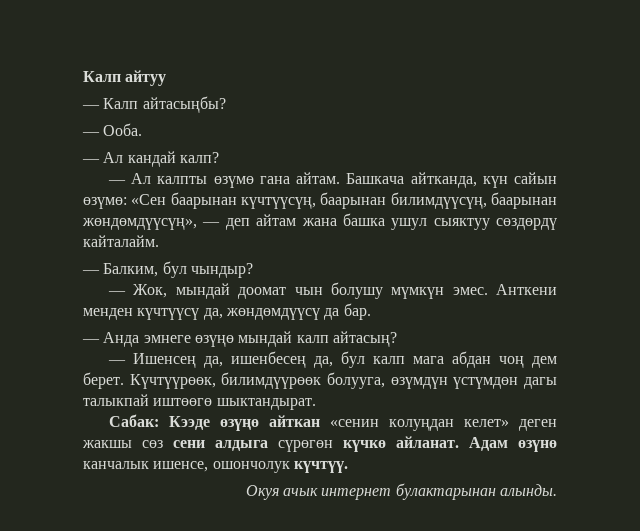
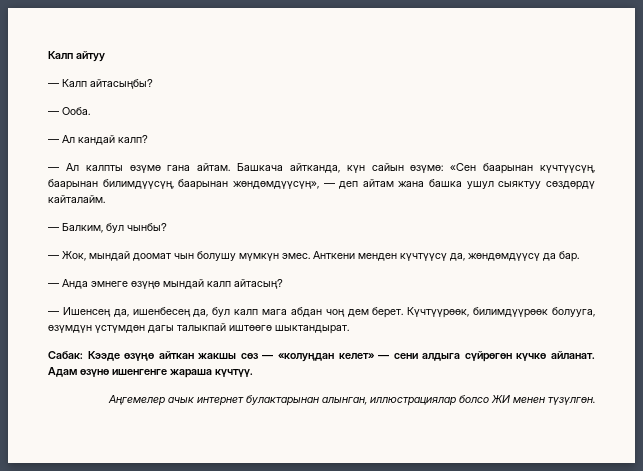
- — Балким, бул чындыр?
+ — Балким, бул чынбы?
- Сабак: Кээде өзүңө айткан «сенин колуңдан келет» деген жакшы сөз сени алдыга сүрөгөн күчкө айланат.
+ Сабак: Кээде өзүңө айткан жакшы сөз — «колуңдан келет» — сени алдыга сүйрөгөн күчкө айланат.
- Адам өзүнө канчалык ишенсе, ошончолук күчтүү.
+ Адам өзүнө ишенгенге жараша күчтүү.
- Окуя ачык интернет булактарынан алынды.
+ Аңгемелер ачык интернет булактарынан алынган, иллюстрациялар болсо ЖИ менен түзүлгөн.

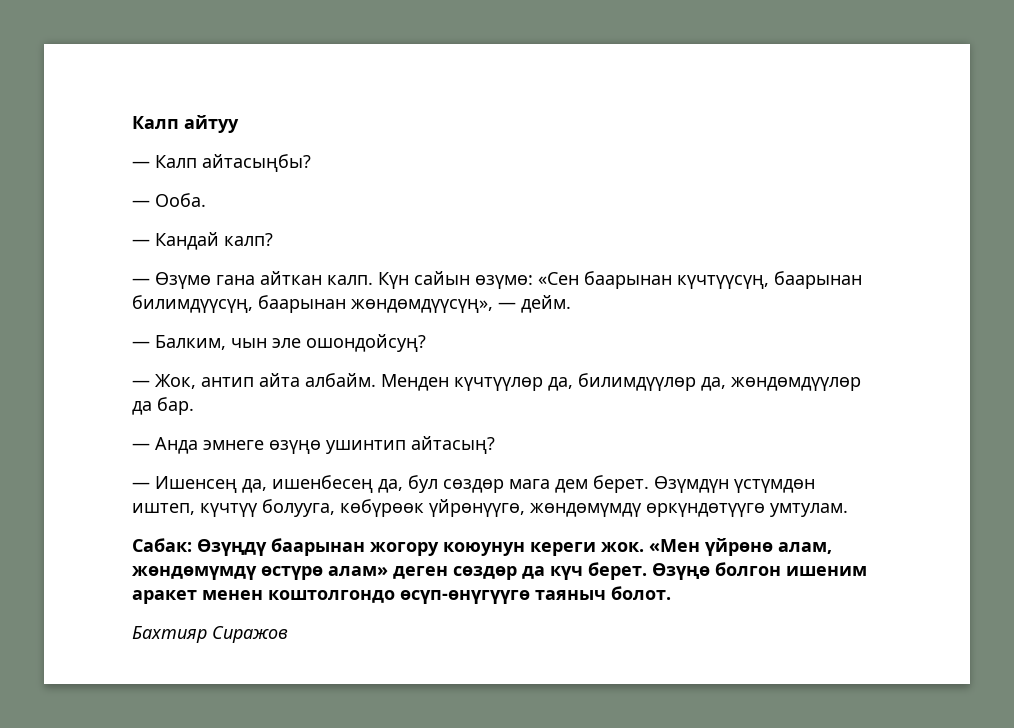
- — Ал кандай калп?
+ — Кандай калп?
- — Ал калпты өзүмө гана айтам. Башкача айтканда, күн сайын өзүмө: «Сен баарынан күчтүүсүң, баарынан билимдүүсүң, баарынан жөндөмдүүсүң», — деп айтам жана башка ушул сыяктуу сөздөрдү кайталайм.
+ — Өзүмө гана айткан калп. Күн сайын өзүмө: «Сен баарынан күчтүүсүң, баарынан билимдүүсүң, баарынан жөндөмдүүсүң», — дейм.
- — Балким, бул чынбы?
+ — Балким, чын эле ошондойсуң?
- — Жок, мындай доомат чын болушу мүмкүн эмес. Анткени менден күчтүүсү да, жөндөмдүүсү да бар.
+ — Жок, антип айта албайм. Менден күчтүүлөр да, билимдүүлөр да, жөндөмдүүлөр да бар.
- — Анда эмнеге өзүңө мындай калп айтасың?
+ — Анда эмнеге өзүңө ушинтип айтасың?
- — Ишенсең да, ишенбесең да, бул калп мага абдан чоң дем берет. Күчтүүрөөк, билимдүүрөөк болууга, өзүмдүн үстүмдөн дагы талыкпай иштөөгө шыктандырат.
- Сабак: Кээде өзүңө айткан жакшы сөз — «колуңдан келет» — сени алдыга сүйрөгөн күчкө айланат. Адам өзүнө ишенгенге жараша күчтүү.
- Аңгемелер ачык интернет булактарынан алынган, иллюстрациялар болсо ЖИ менен түзүлгөн.
+ — Ишенсең да, ишенбесең да, бул сөздөр мага дем берет. Өзүмдүн үстүмдөн иштеп, күчтүү болууга, көбүрөөк үйрөнүүгө, жөндөмүмдү өркүндөтүүгө умтулам.
+ Сабак: Өзүңдү баарынан жогору коюунун кереги жок. «Мен үйрөнө алам, жөндөмүмдү өстүрө алам» деген сөздөр да күч берет. Өзүңө болгон ишеним аракет менен коштолгондо өсүп-өнүгүүгө таяныч болот.
+ Бахтияр Сиражов

